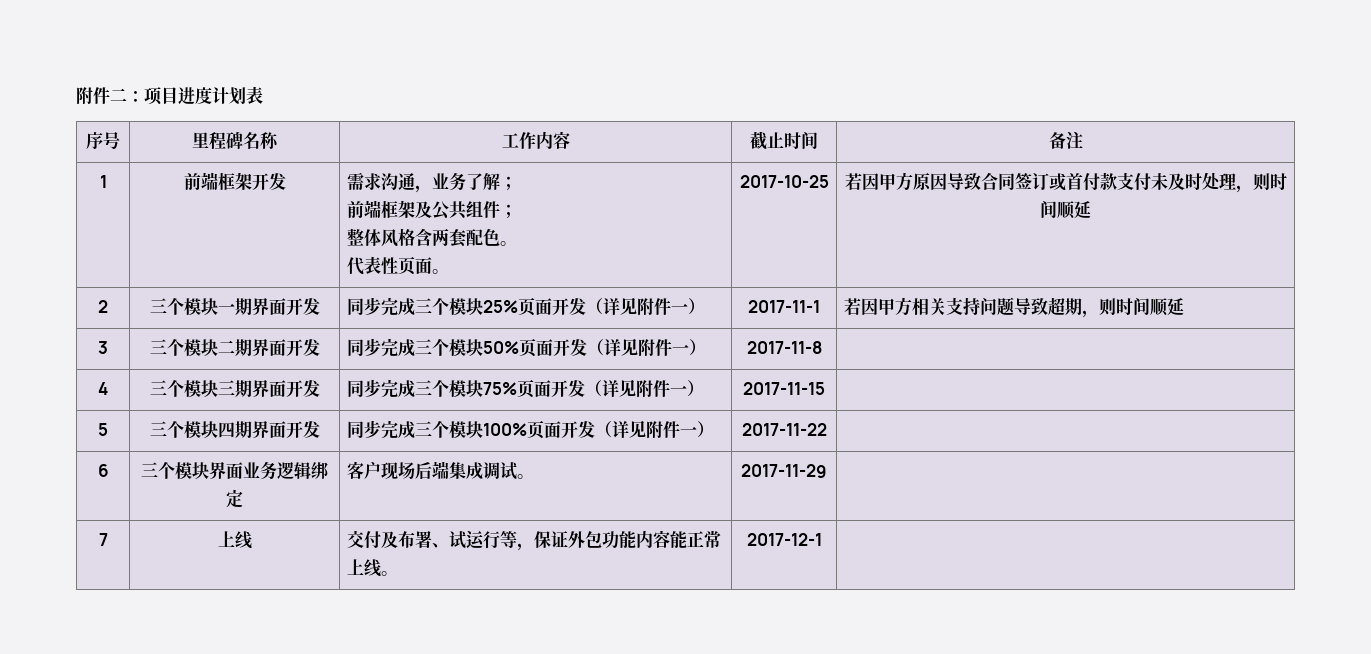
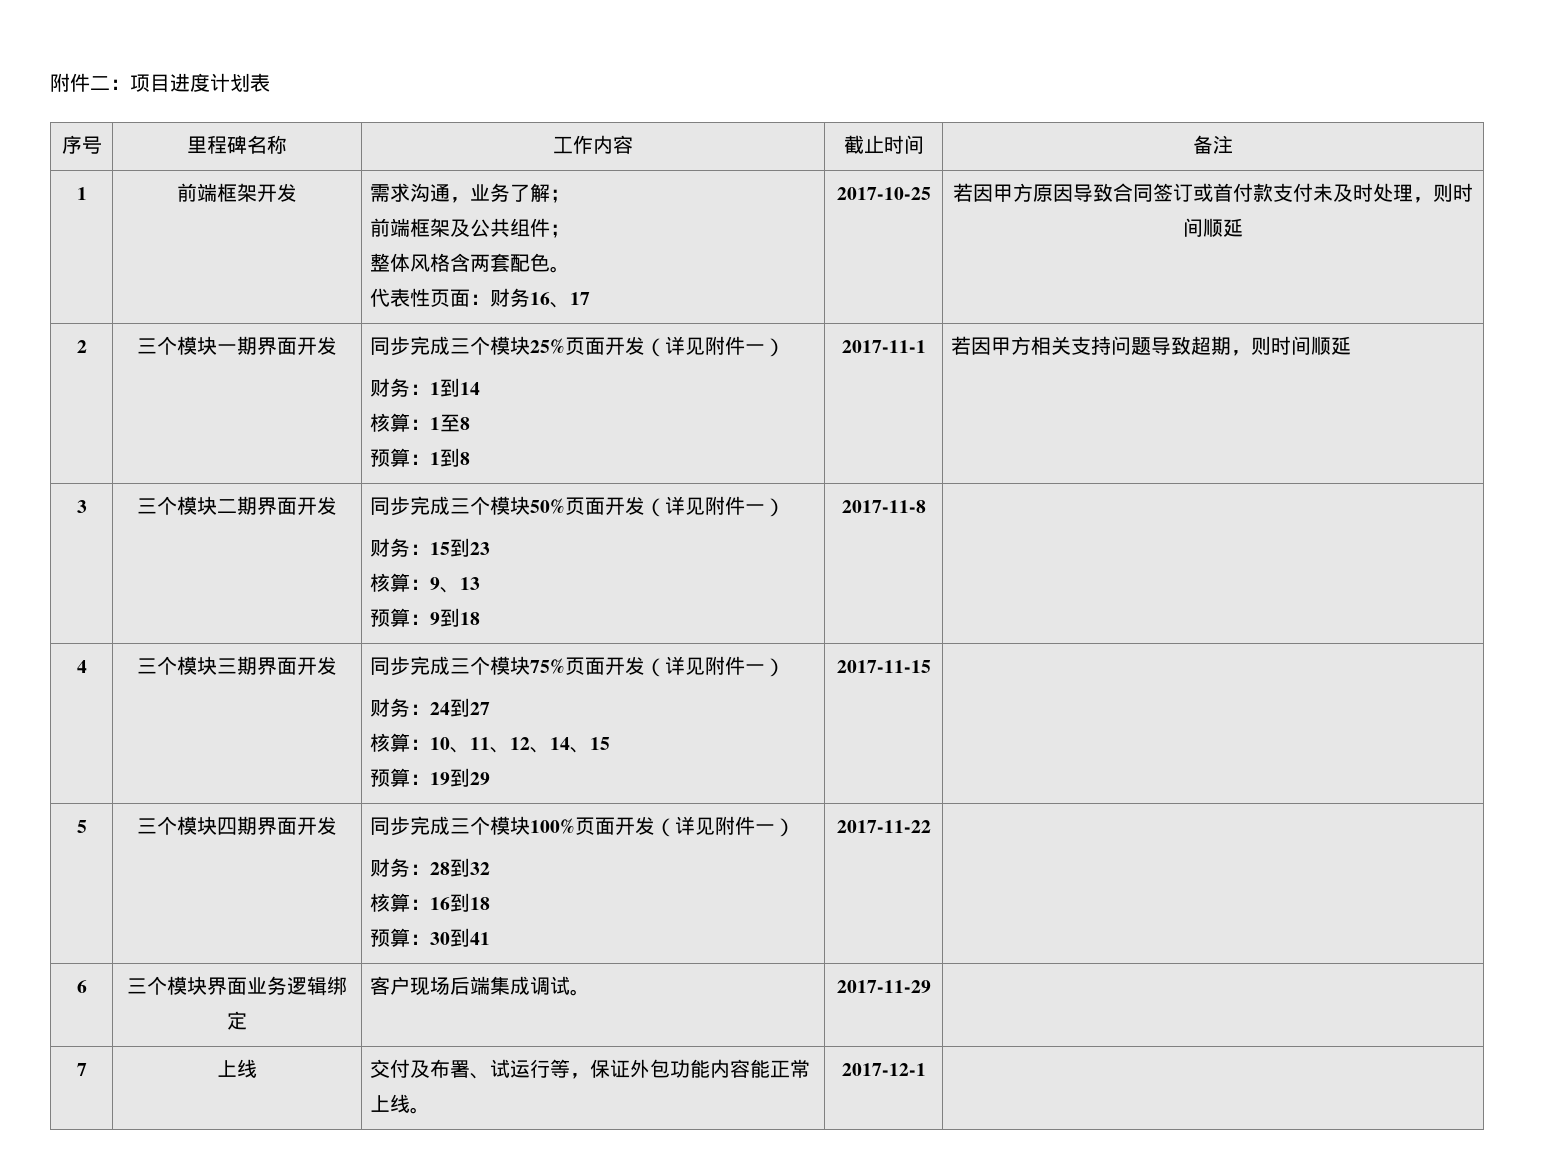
- 代表性页面。
+ 代表性页面：财务16、17
- 2 | 三个模块一期界面开发 | 同步完成三个模块25%页面开发（详见附件一） | 2017-11-1 | 若因甲方相关支持问题导致超期，则时间顺延
+ 2 | 三个模块一期界面开发 | 同步完成三个模块25%页面开发（详见附件一）
+ 财务：1到14
+ 核算：1至8
+ 预算：1到8 | 2017-11-1 | 若因甲方相关支持问题导致超期，则时间顺延
- 3 | 三个模块二期界面开发 | 同步完成三个模块50%页面开发（详见附件一） | 2017-11-8 |
+ 3 | 三个模块二期界面开发 | 同步完成三个模块50%页面开发（详见附件一）
+ 财务：15到23
+ 核算：9、13
+ 预算：9到18 | 2017-11-8 |
- 4 | 三个模块三期界面开发 | 同步完成三个模块75%页面开发（详见附件一） | 2017-11-15 |
+ 4 | 三个模块三期界面开发 | 同步完成三个模块75%页面开发（详见附件一）
+ 财务：24到27
+ 核算：10、11、12、14、15
+ 预算：19到29 | 2017-11-15 |
- 5 | 三个模块四期界面开发 | 同步完成三个模块100%页面开发（详见附件一） | 2017-11-22 |
+ 5 | 三个模块四期界面开发 | 同步完成三个模块100%页面开发（详见附件一）
+ 财务：28到32
+ 核算：16到18
+ 预算：30到41 | 2017-11-22 |

